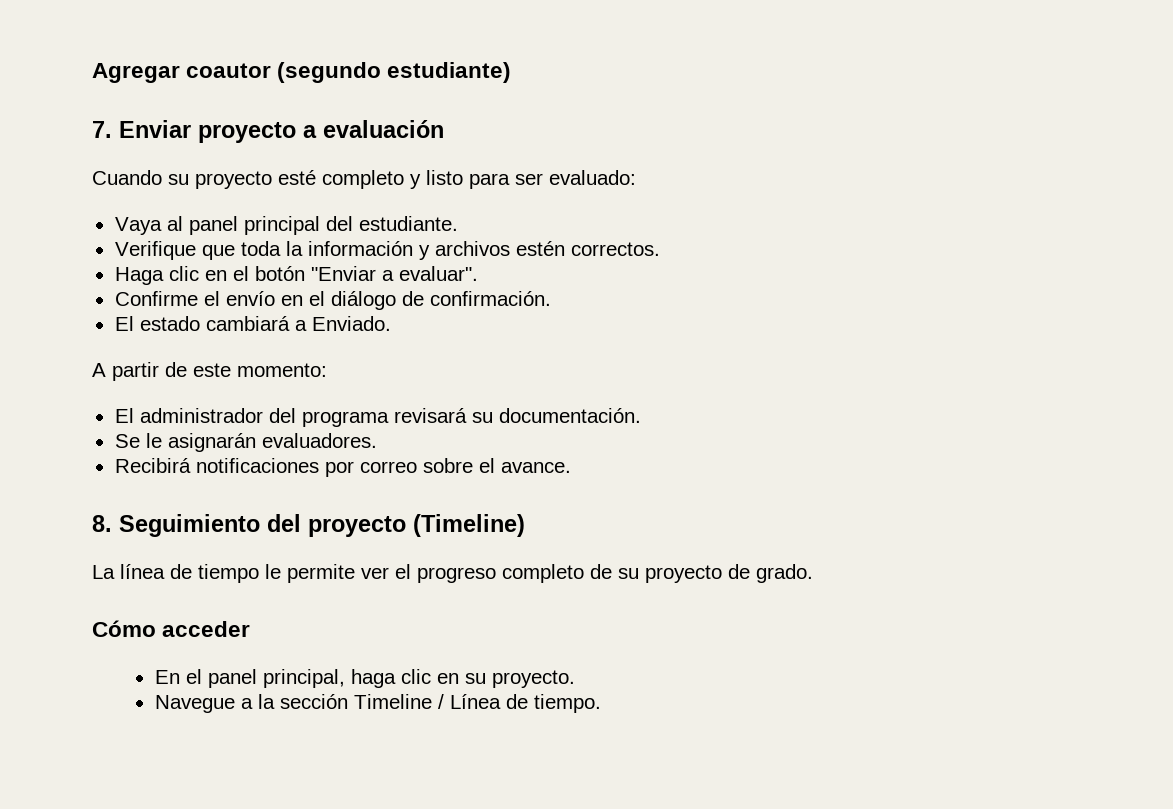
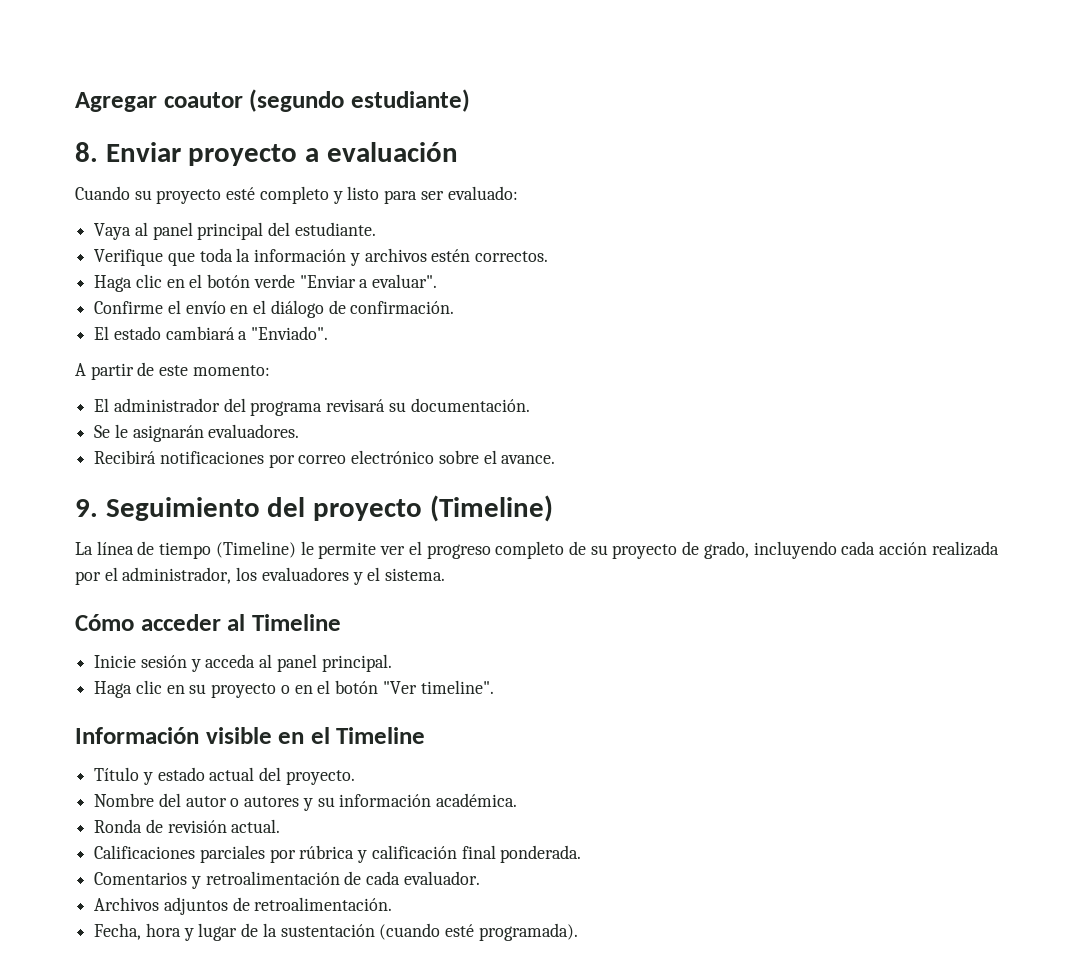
- 7. Enviar proyecto a evaluación
+ 8. Enviar proyecto a evaluación
- Haga clic en el botón "Enviar a evaluar".
+ Haga clic en el botón verde "Enviar a evaluar".
- El estado cambiará a Enviado.
+ El estado cambiará a "Enviado".
- Recibirá notificaciones por correo sobre el avance.
+ Recibirá notificaciones por correo electrónico sobre el avance.
- 8. Seguimiento del proyecto (Timeline)
+ 9. Seguimiento del proyecto (Timeline)
- La línea de tiempo le permite ver el progreso completo de su proyecto de grado.
- Cómo acceder
- En el panel principal, haga clic en su proyecto.
- Navegue a la sección Timeline / Línea de tiempo.
+ La línea de tiempo (Timeline) le permite ver el progreso completo de su proyecto de grado, incluyendo cada acción realizada por el administrador, los evaluadores y el sistema.
+ Cómo acceder al Timeline
+ Inicie sesión y acceda al panel principal.
+ Haga clic en su proyecto o en el botón "Ver timeline".
+ Información visible en el Timeline
+ Título y estado actual del proyecto.
+ Nombre del autor o autores y su información académica.
+ Ronda de revisión actual.
+ Calificaciones parciales por rúbrica y calificación final ponderada.
+ Comentarios y retroalimentación de cada evaluador.
+ Archivos adjuntos de retroalimentación.
+ Fecha, hora y lugar de la sustentación (cuando esté programada).

